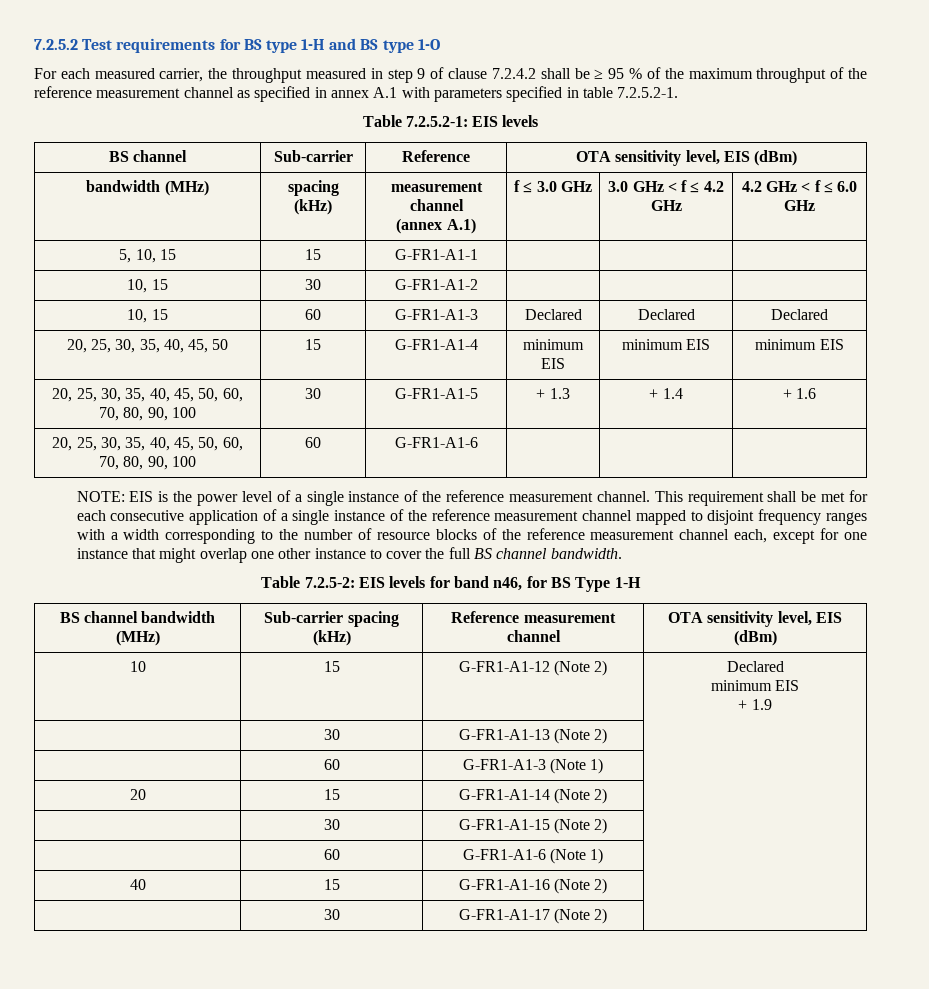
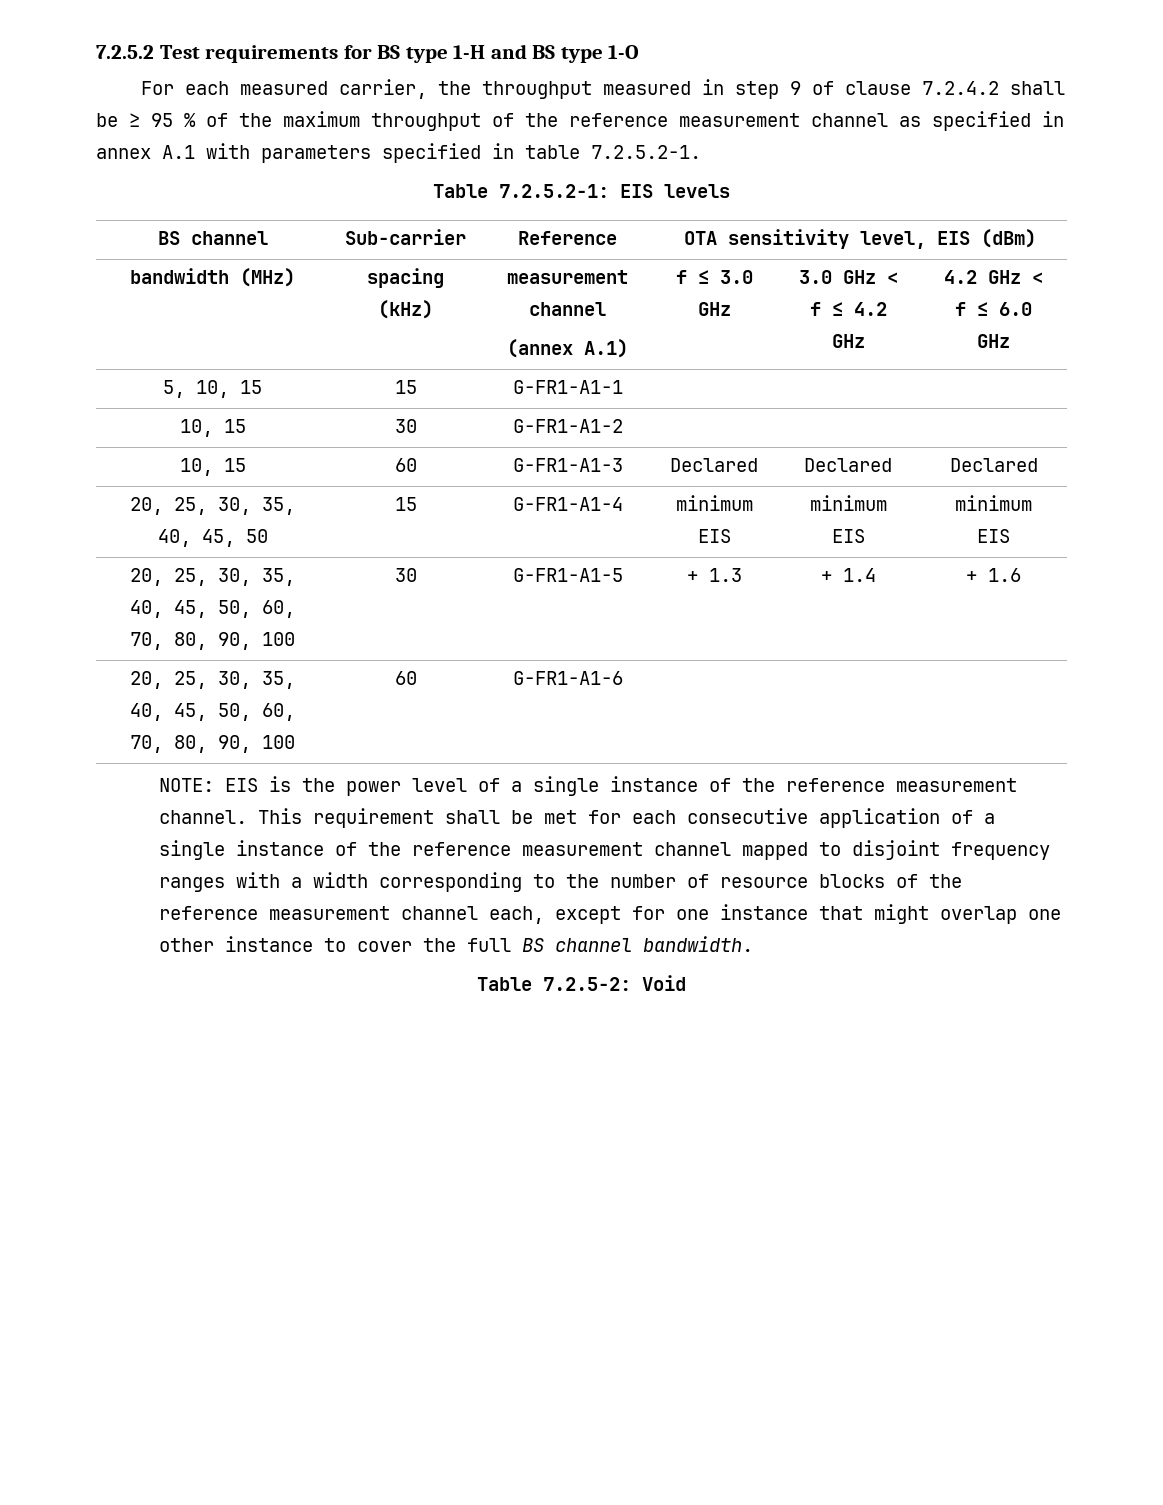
- Table 7.2.5-2: EIS levels for band n46, for BS Type 1-H
- BS channel bandwidth (MHz) | Sub-carrier spacing (kHz) | Reference measurement channel | OTA sensitivity level, EIS (dBm)
- 10 | 15 | G-FR1-A1-12 (Note 2) | Declared
- minimum EIS
- + 1.9
- | 30 | G-FR1-A1-13 (Note 2) |
- | 60 | G-FR1-A1-3 (Note 1) |
- 20 | 15 | G-FR1-A1-14 (Note 2) |
- | 30 | G-FR1-A1-15 (Note 2) |
- | 60 | G-FR1-A1-6 (Note 1) |
- 40 | 15 | G-FR1-A1-16 (Note 2) |
- | 30 | G-FR1-A1-17 (Note 2) |
+ Table 7.2.5-2: Void

